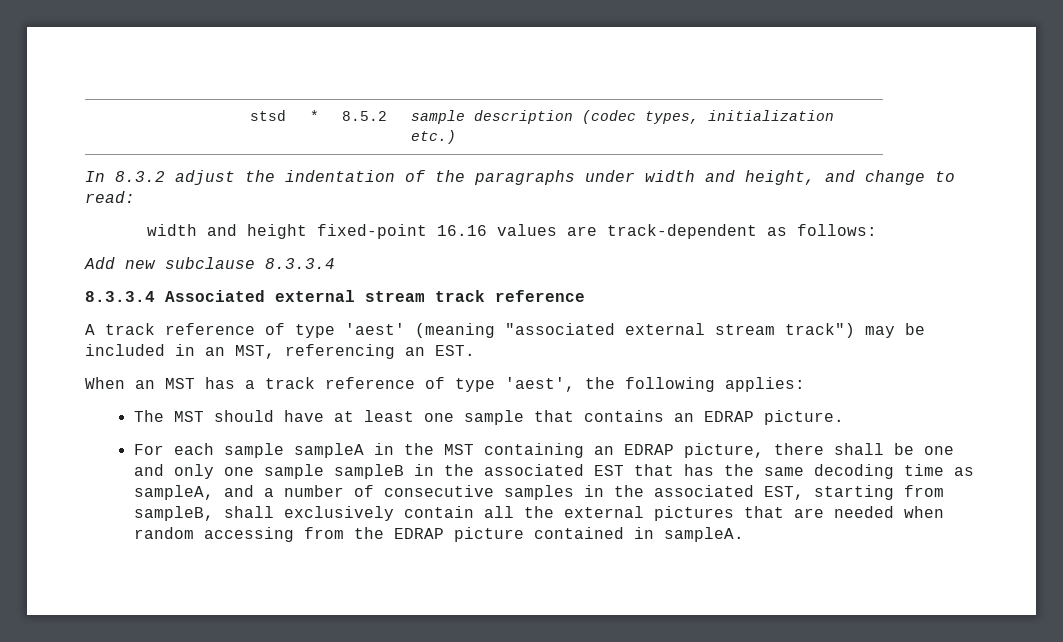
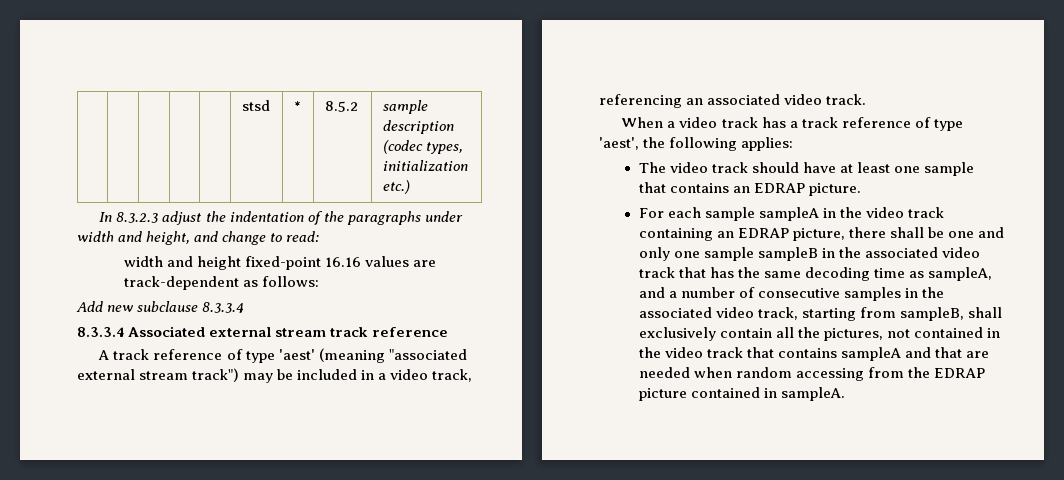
- In 8.3.2 adjust the indentation of the paragraphs under width and height, and change to read:
+ In 8.3.2.3 adjust the indentation of the paragraphs under width and height, and change to read:
- A track reference of type 'aest' (meaning "associated external stream track") may be included in an MST, referencing an EST.
- When an MST has a track reference of type 'aest', the following applies:
+ A track reference of type 'aest' (meaning "associated external stream track") may be included in a video track, referencing an associated video track.
+ When a video track has a track reference of type 'aest', the following applies:
- The MST should have at least one sample that contains an EDRAP picture.
+ The video track should have at least one sample that contains an EDRAP picture.
- For each sample sampleA in the MST containing an EDRAP picture, there shall be one and only one sample sampleB in the associated EST that has the same decoding time as sampleA, and a number of consecutive samples in the associated EST, starting from sampleB, shall exclusively contain all the external pictures that are needed when random accessing from the EDRAP picture contained in sampleA.
+ For each sample sampleA in the video track containing an EDRAP picture, there shall be one and only one sample sampleB in the associated video track that has the same decoding time as sampleA, and a number of consecutive samples in the associated video track, starting from sampleB, shall exclusively contain all the pictures, not contained in the video track that contains sampleA and that are needed when random accessing from the EDRAP picture contained in sampleA.

